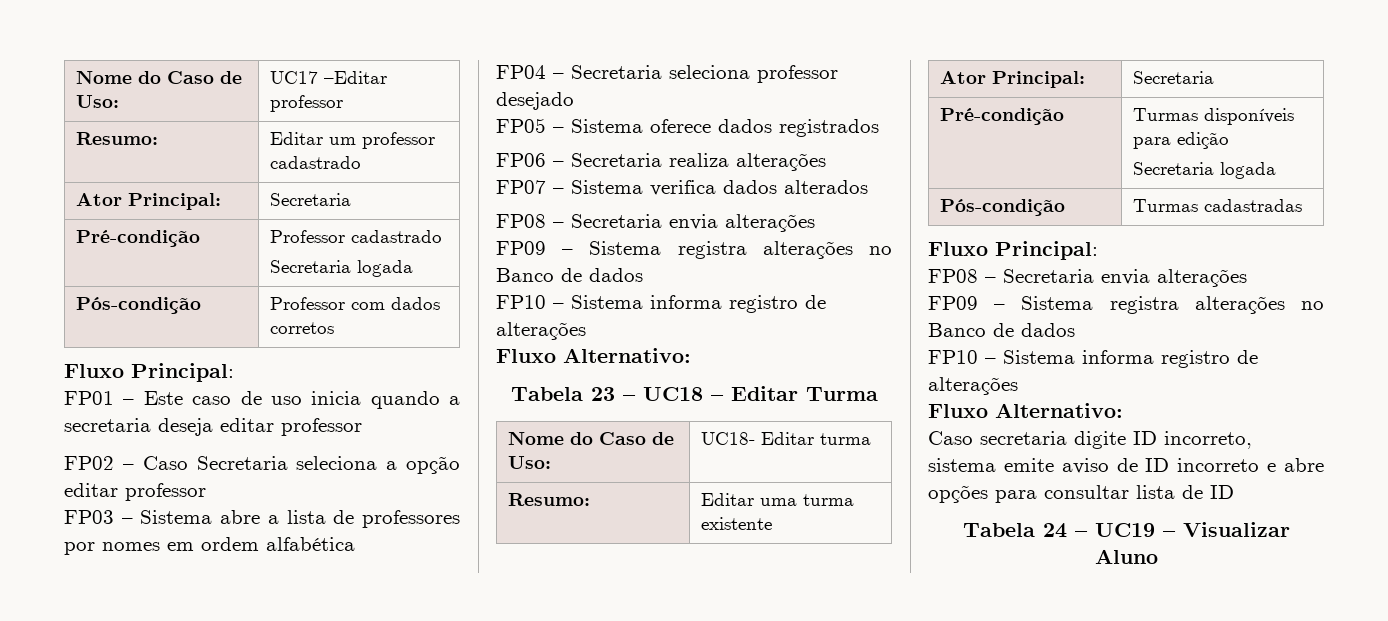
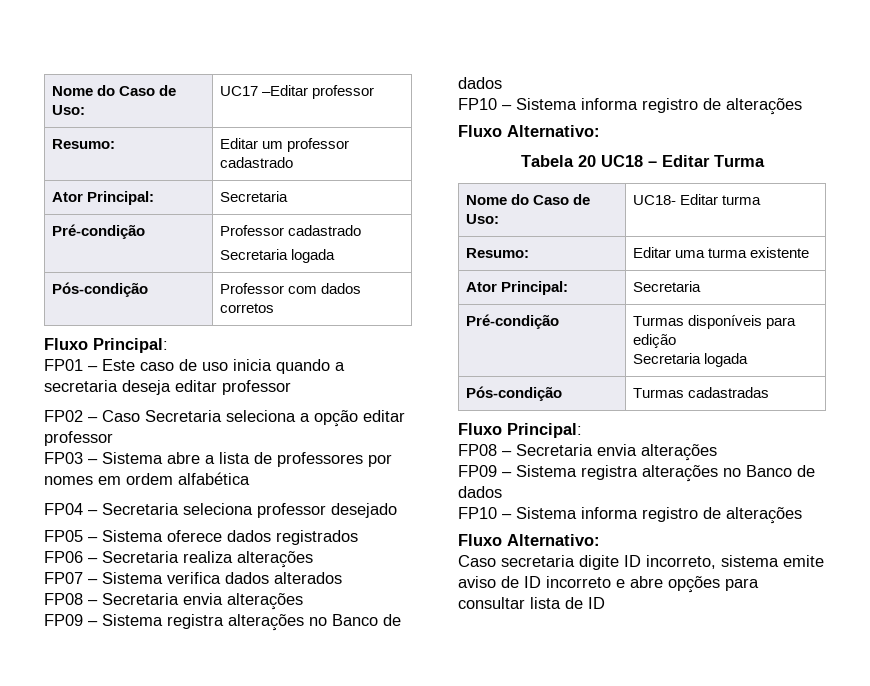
- Tabela 23 – UC18 – Editar Turma
+ Tabela 20 UC18 – Editar Turma
- Tabela 24 – UC19 – Visualizar Aluno

